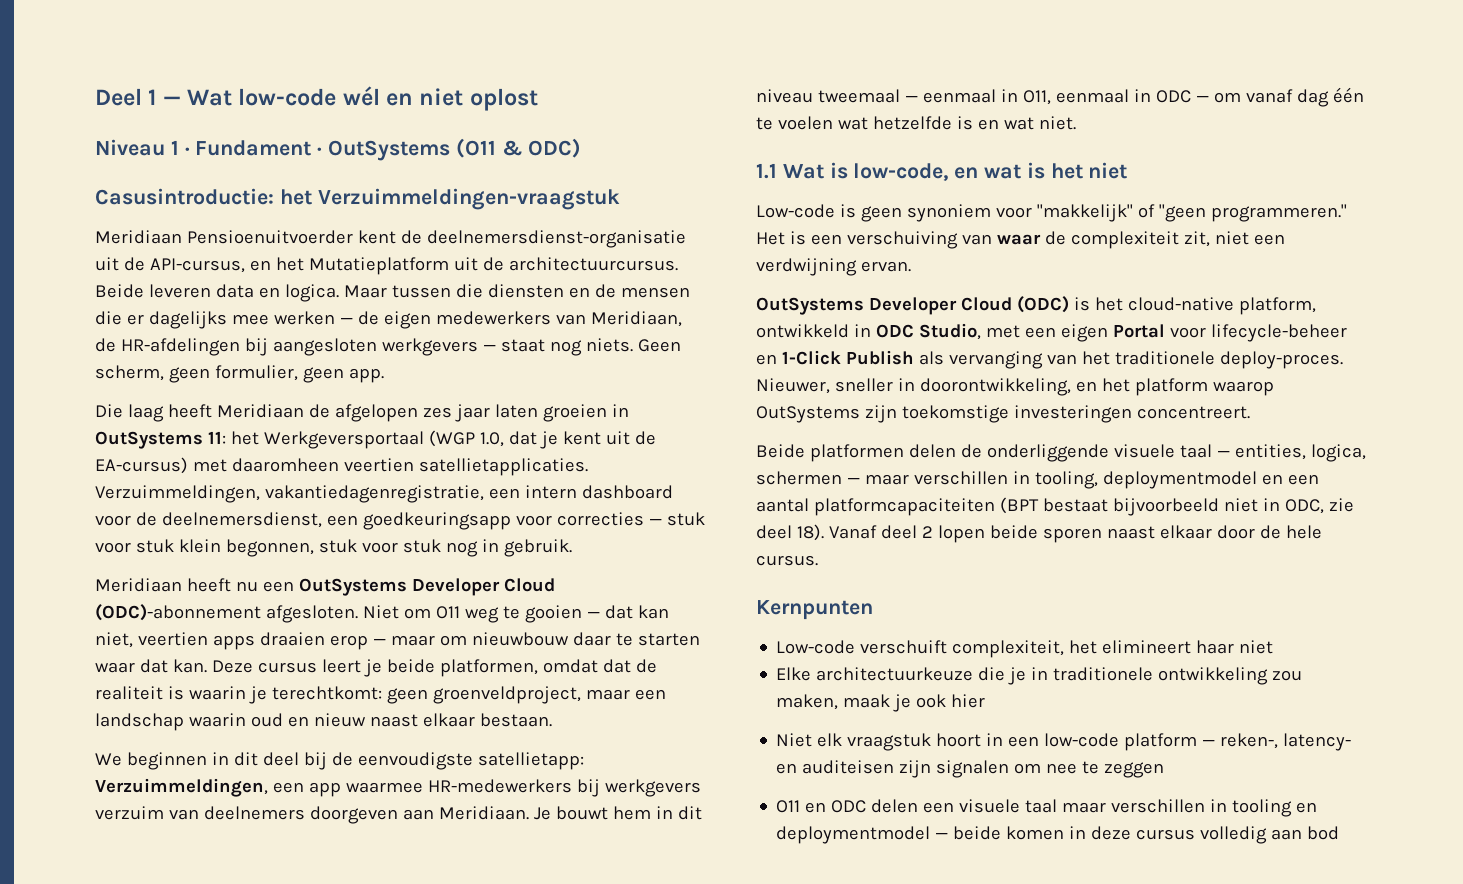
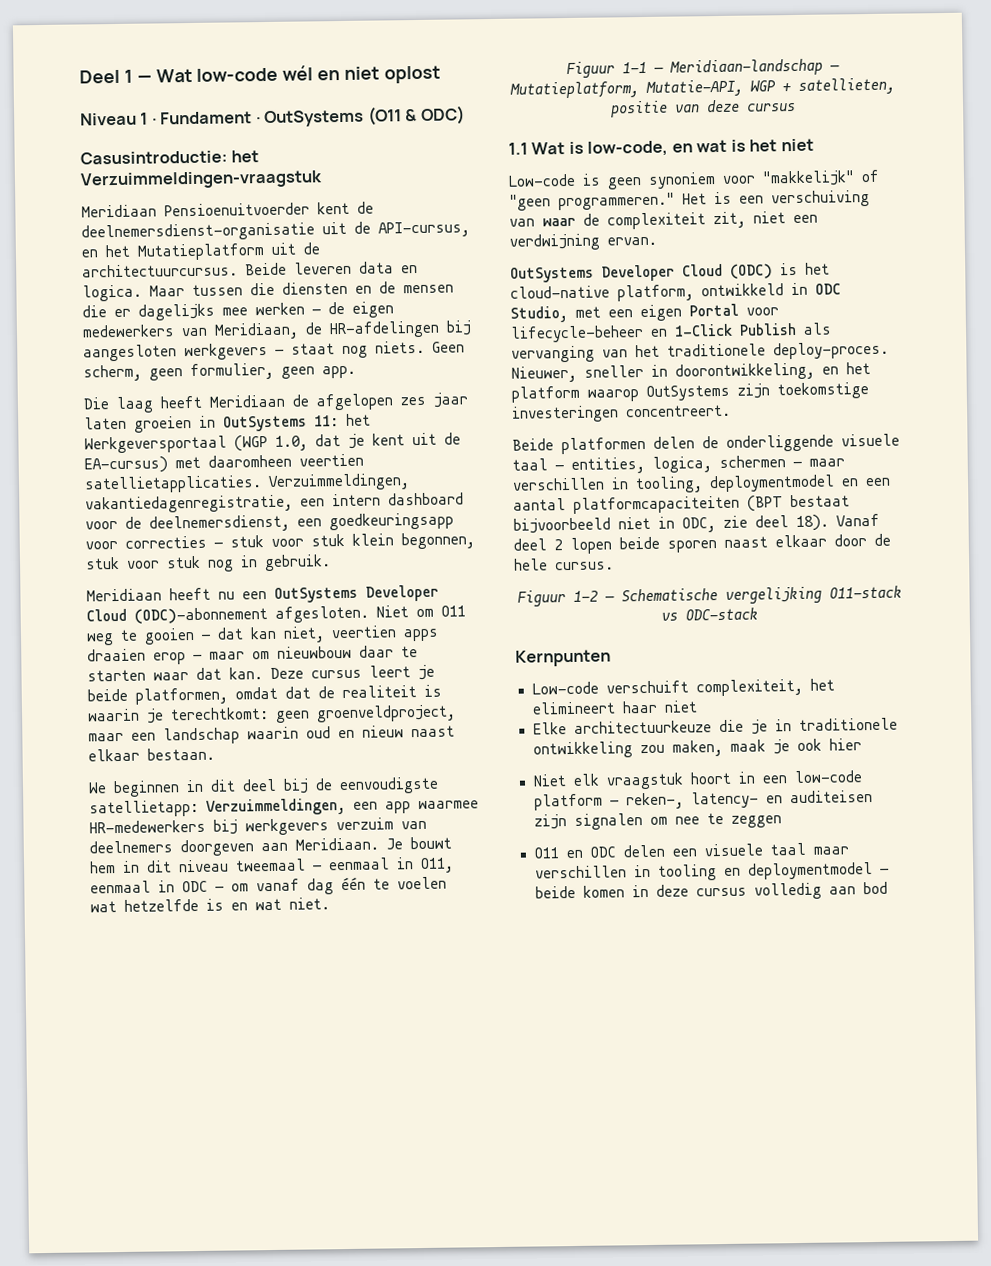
+ Figuur 1-1 — Meridiaan-landschap — Mutatieplatform, Mutatie-API, WGP + satellieten, positie van deze cursus
+ Figuur 1-2 — Schematische vergelijking O11-stack vs ODC-stack

